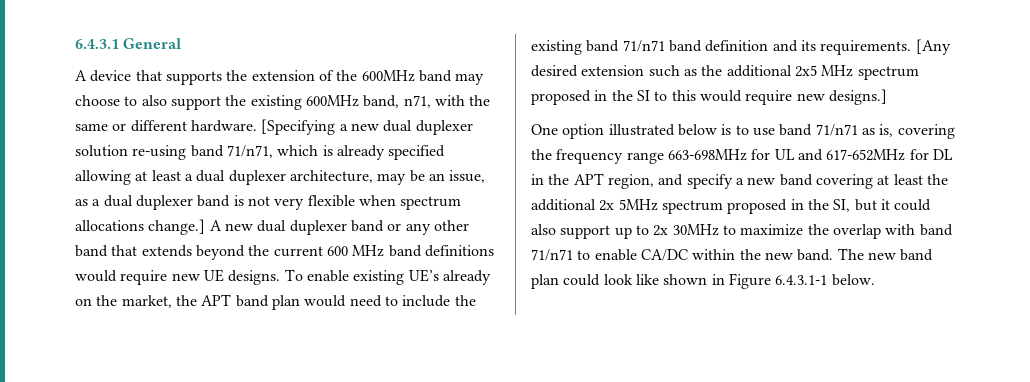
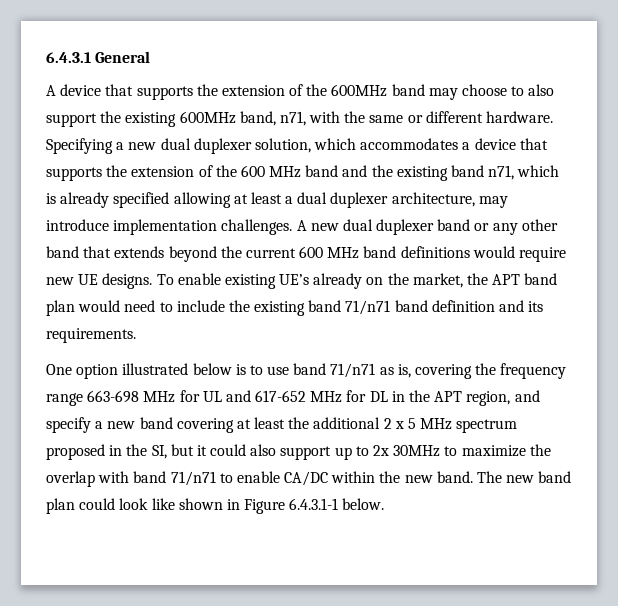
- [Specifying a new dual duplexer solution re-using band 71/n71, which is already specified allowing at least a dual duplexer architecture, may be an issue, as a dual duplexer band is not very flexible when spectrum allocations change.]
+ Specifying a new dual duplexer solution, which accommodates a device that supports the extension of the 600 MHz band and the existing band n71, which is already specified allowing at least a dual duplexer architecture, may introduce implementation challenges.
- [Any desired extension such as the additional 2x5 MHz spectrum proposed in the SI to this would require new designs.]
- One option illustrated below is to use band 71/n71 as is, covering the frequency range 663-698MHz for UL and 617-652MHz for DL in the APT region, and specify a new band covering at least the additional 2x 5MHz spectrum proposed in the SI, but it could also support up to 2x 30MHz to maximize the overlap with band 71/n71 to enable CA/DC within the new band.
+ One option illustrated below is to use band 71/n71 as is, covering the frequency range 663-698 MHz for UL and 617-652 MHz for DL in the APT region, and specify a new band covering at least the additional 2 x 5 MHz spectrum proposed in the SI, but it could also support up to 2x 30MHz to maximize the overlap with band 71/n71 to enable CA/DC within the new band.

